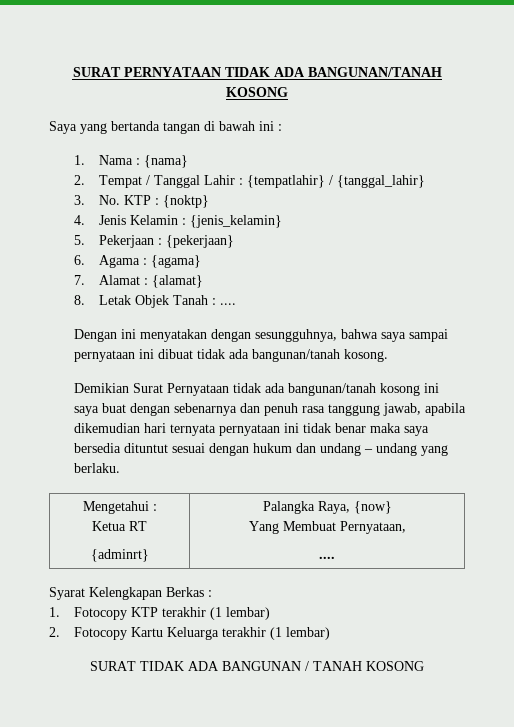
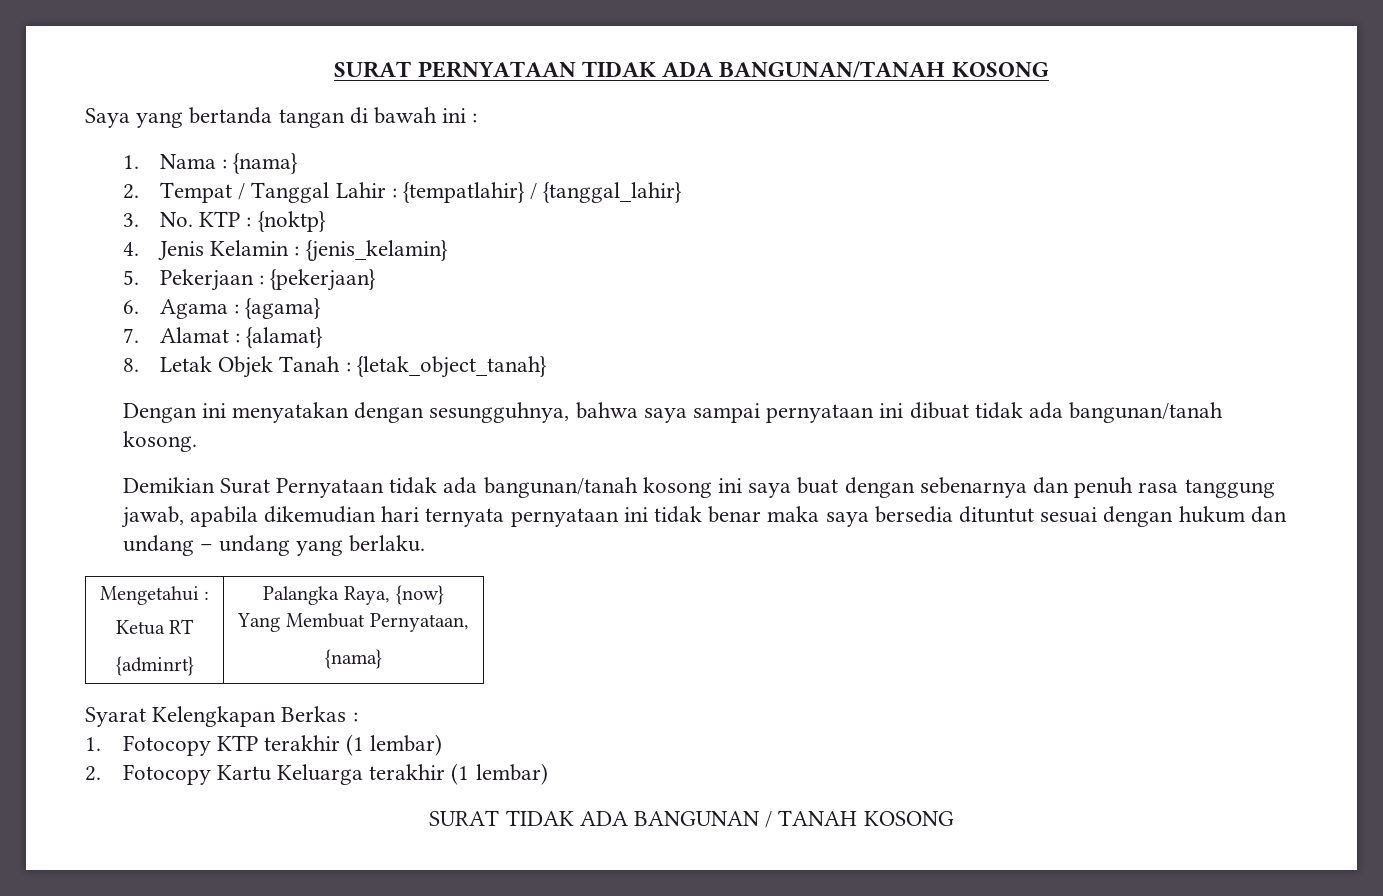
- 8. Letak Objek Tanah : ....
+ 8. Letak Objek Tanah : {letak_object_tanah}
  Mengetahui :
  Ketua RT
  {adminrt} | Palangka Raya, {now}
  Yang Membuat Pernyataan,
- ....
+ {nama}

